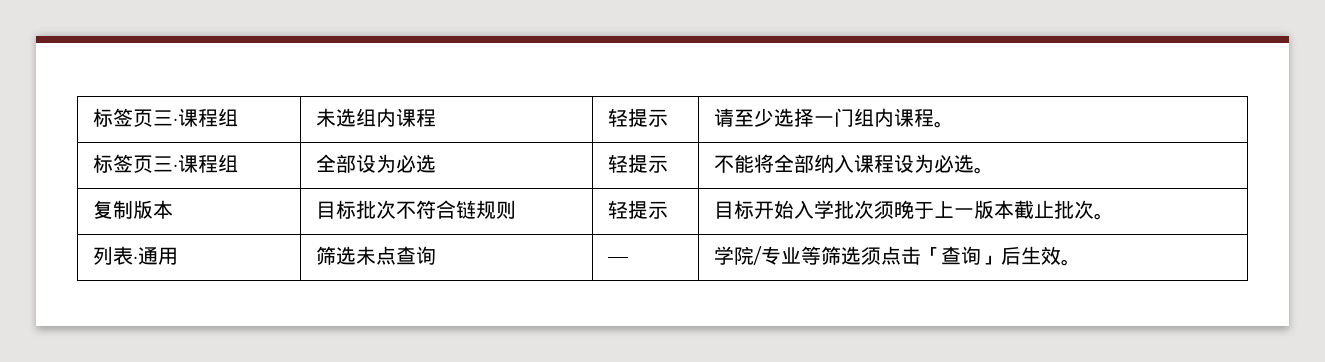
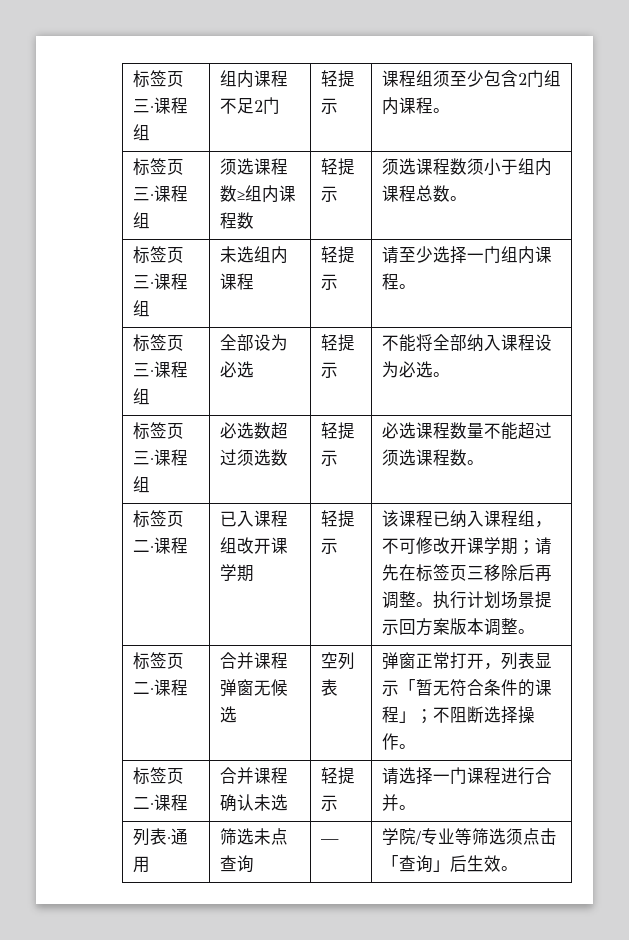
+ 标签页三·课程组 | 组内课程不足2门 | 轻提示 | 课程组须至少包含2门组内课程。
+ 标签页三·课程组 | 须选课程数≥组内课程数 | 轻提示 | 须选课程数须小于组内课程总数。
- 复制版本 | 目标批次不符合链规则 | 轻提示 | 目标开始入学批次须晚于上一版本截止批次。
+ 标签页三·课程组 | 必选数超过须选数 | 轻提示 | 必选课程数量不能超过须选课程数。
+ 标签页二·课程 | 已入课程组改开课学期 | 轻提示 | 该课程已纳入课程组，不可修改开课学期；请先在标签页三移除后再调整。执行计划场景提示回方案版本调整。
+ 标签页二·课程 | 合并课程弹窗无候选 | 空列表 | 弹窗正常打开，列表显示「暂无符合条件的课程」；不阻断选择操作。
+ 标签页二·课程 | 合并课程确认未选 | 轻提示 | 请选择一门课程进行合并。

